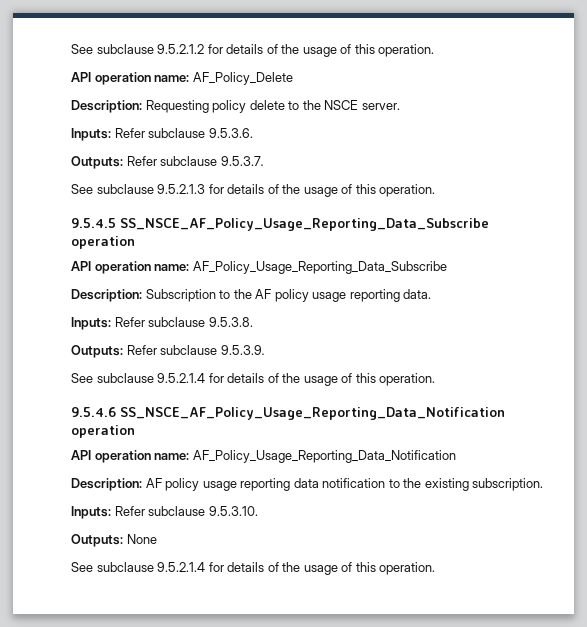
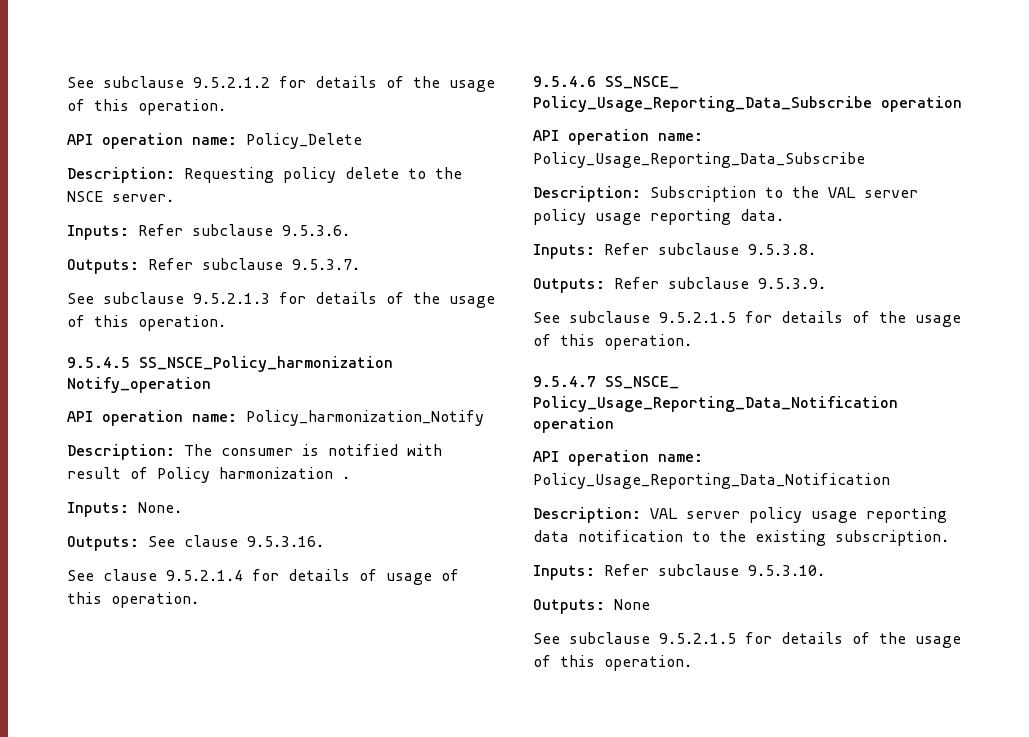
- API operation name: AF_Policy_Delete
+ API operation name: Policy_Delete
- 9.5.4.5 SS_NSCE_AF_Policy_Usage_Reporting_Data_Subscribe operation
- API operation name: AF_Policy_Usage_Reporting_Data_Subscribe
+ 9.5.4.5 SS_NSCE_Policy_harmonization Notify_operation
+ API operation name: Policy_harmonization_Notify
+ Description: The consumer is notified with result of Policy harmonization .
+ Inputs: None.
+ Outputs: See clause 9.5.3.16.
+ See clause 9.5.2.1.4 for details of usage of this operation.
+ 9.5.4.6 SS_NSCE_ Policy_Usage_Reporting_Data_Subscribe operation
+ API operation name: Policy_Usage_Reporting_Data_Subscribe
- Description: Subscription to the AF policy usage reporting data.
+ Description: Subscription to the VAL server policy usage reporting data.
  Outputs: Refer subclause 9.5.3.9.
- See subclause 9.5.2.1.4 for details of the usage of this operation.
- 9.5.4.6 SS_NSCE_AF_Policy_Usage_Reporting_Data_Notification operation
- API operation name: AF_Policy_Usage_Reporting_Data_Notification
- Description: AF policy usage reporting data notification to the existing subscription.
+ See subclause 9.5.2.1.5 for details of the usage of this operation.
+ 9.5.4.7 SS_NSCE_ Policy_Usage_Reporting_Data_Notification operation
+ API operation name: Policy_Usage_Reporting_Data_Notification
+ Description: VAL server policy usage reporting data notification to the existing subscription.
  Outputs: None
- See subclause 9.5.2.1.4 for details of the usage of this operation.
+ See subclause 9.5.2.1.5 for details of the usage of this operation.

